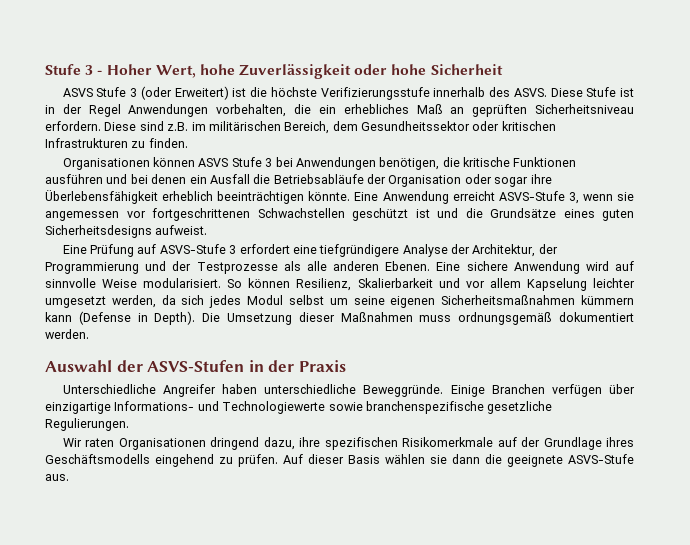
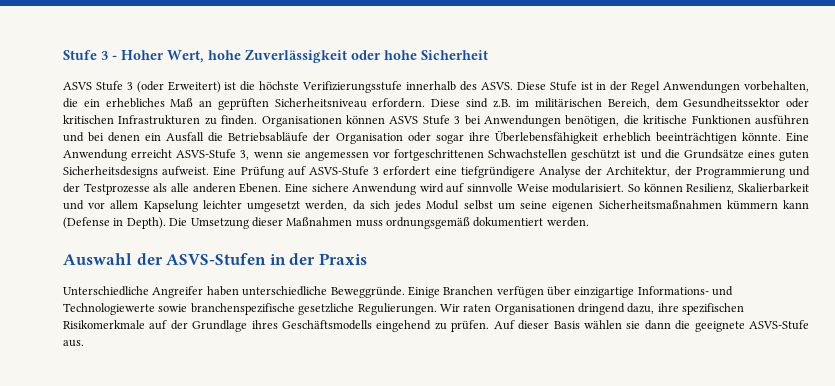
- Diese sind z.B. im militärischen Bereich, dem Gesundheitssektor oder kritischen Infrastrukturen zu finden.
- Organisationen können ASVS Stufe 3 bei Anwendungen benötigen, die kritische Funktionen ausführen und bei denen ein Ausfall die Betriebsabläufe der Organisation oder sogar ihre Überlebensfähigkeit erheblich beeinträchtigen könnte.
+ Diese sind z.B. im militärischen Bereich, dem Gesundheitssektor oder kritischen Infrastrukturen zu finden. Organisationen können ASVS Stufe 3 bei Anwendungen benötigen, die kritische Funktionen ausführen und bei denen ein Ausfall die Betriebsabläufe der Organisation oder sogar ihre Überlebensfähigkeit erheblich beeinträchtigen könnte.
- Eine Anwendung erreicht ASVS-Stufe 3, wenn sie angemessen vor fortgeschrittenen Schwachstellen geschützt ist und die Grundsätze eines guten Sicherheitsdesigns aufweist.
- Eine Prüfung auf ASVS-Stufe 3 erfordert eine tiefgründigere Analyse der Architektur, der Programmierung und der Testprozesse als alle anderen Ebenen.
+ Eine Anwendung erreicht ASVS-Stufe 3, wenn sie angemessen vor fortgeschrittenen Schwachstellen geschützt ist und die Grundsätze eines guten Sicherheitsdesigns aufweist. Eine Prüfung auf ASVS-Stufe 3 erfordert eine tiefgründigere Analyse der Architektur, der Programmierung und der Testprozesse als alle anderen Ebenen.
- Einige Branchen verfügen über einzigartige Informations- und Technologiewerte sowie branchenspezifische gesetzliche Regulierungen.
- Wir raten Organisationen dringend dazu, ihre spezifischen Risikomerkmale auf der Grundlage ihres Geschäftsmodells eingehend zu prüfen.
+ Einige Branchen verfügen über einzigartige Informations- und Technologiewerte sowie branchenspezifische gesetzliche Regulierungen. Wir raten Organisationen dringend dazu, ihre spezifischen Risikomerkmale auf der Grundlage ihres Geschäftsmodells eingehend zu prüfen.

